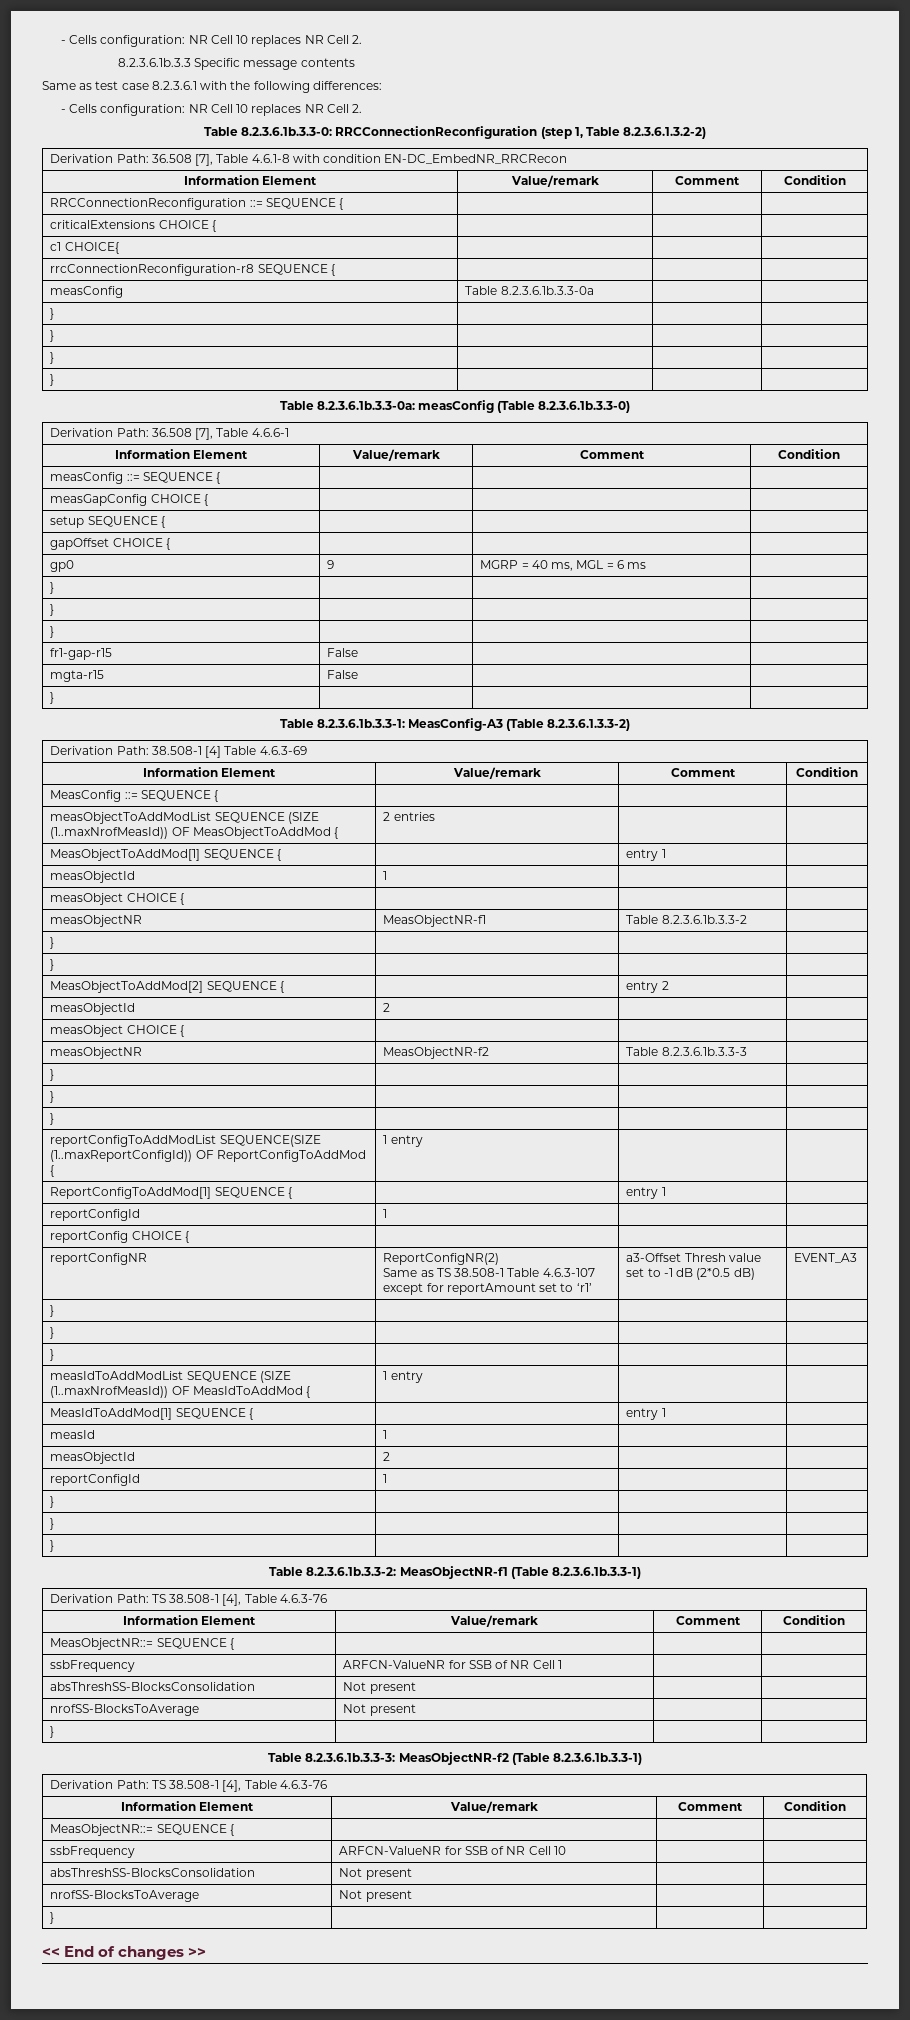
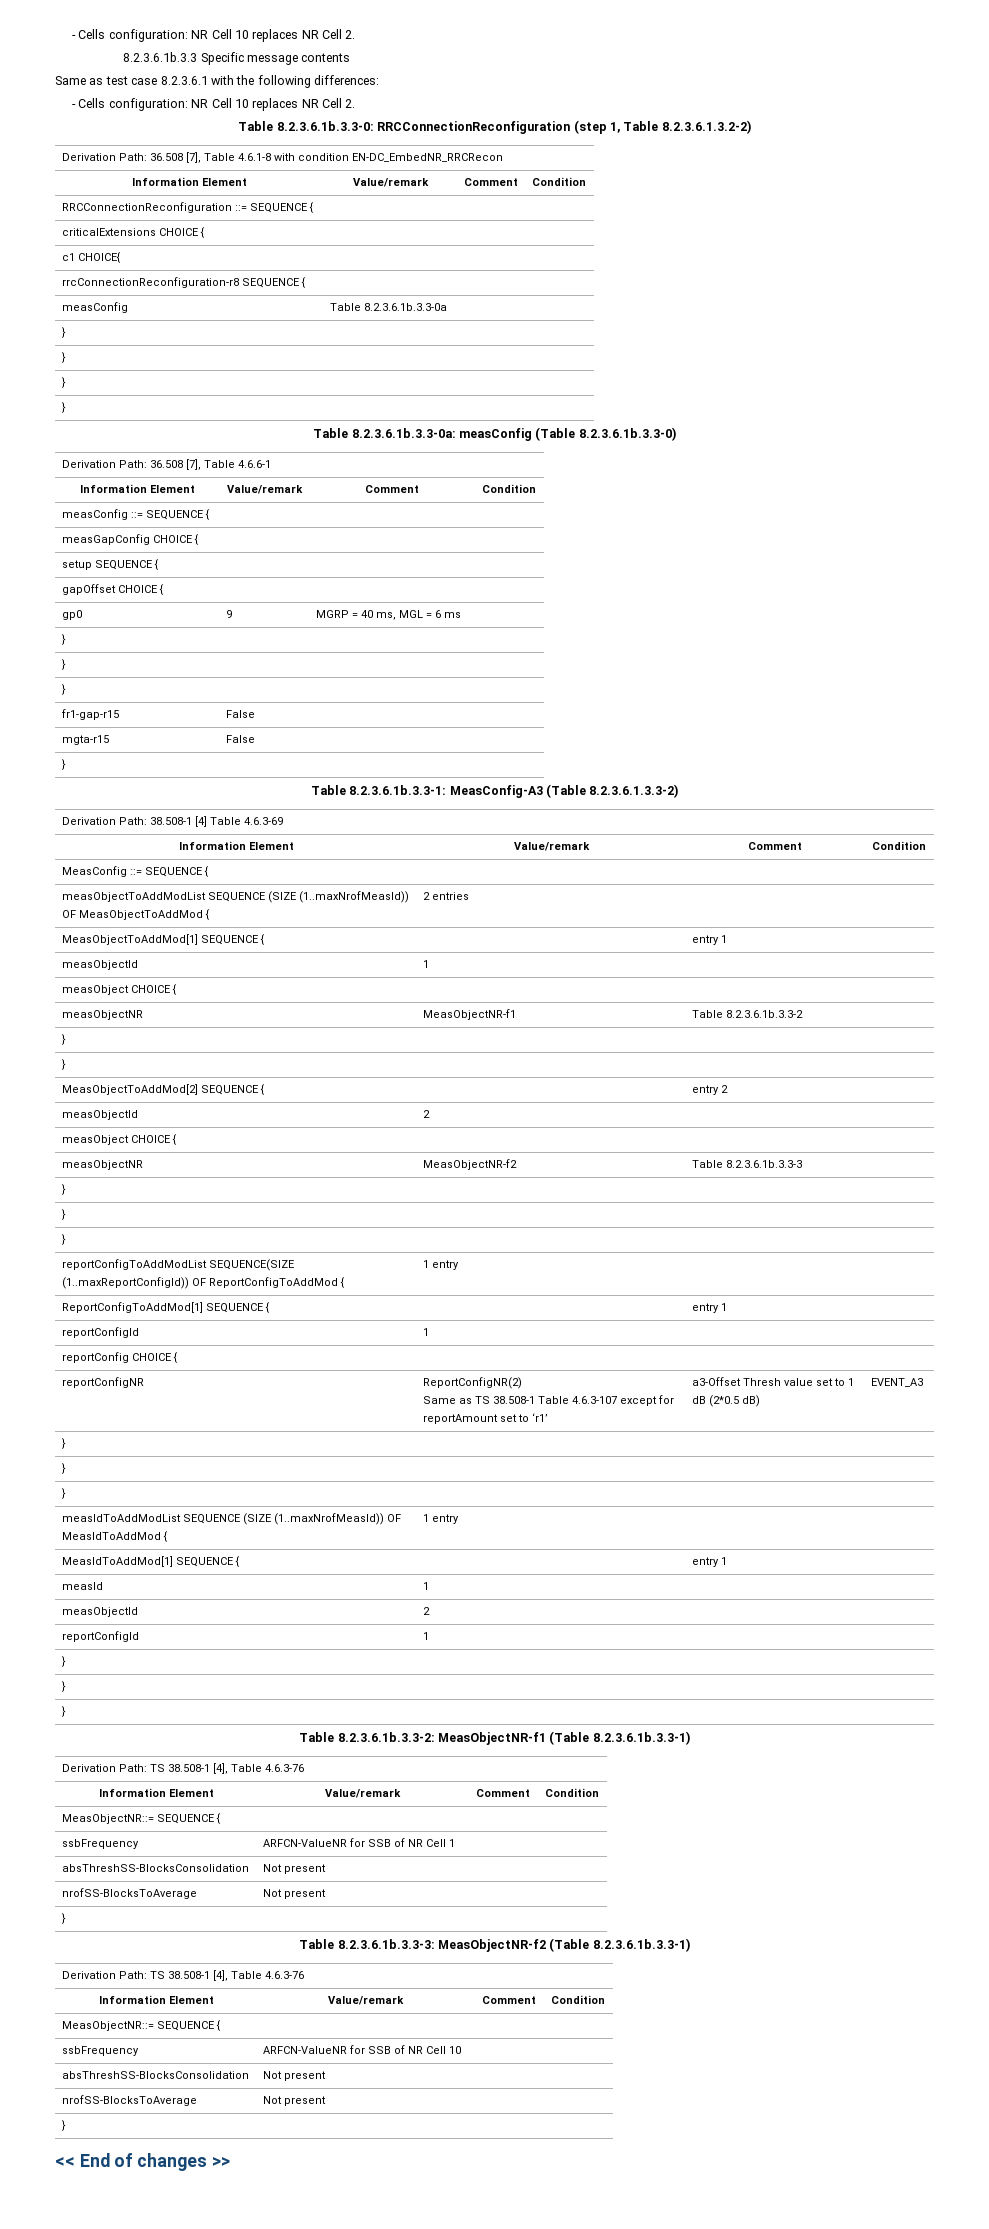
  reportConfigNR | ReportConfigNR(2)
- Same as TS 38.508-1 Table 4.6.3-107 except for reportAmount set to ‘r1’ | a3-Offset Thresh value set to -1 dB (2*0.5 dB) | EVENT_A3
+ Same as TS 38.508-1 Table 4.6.3-107 except for reportAmount set to ‘r1’ | a3-Offset Thresh value set to 1 dB (2*0.5 dB) | EVENT_A3

